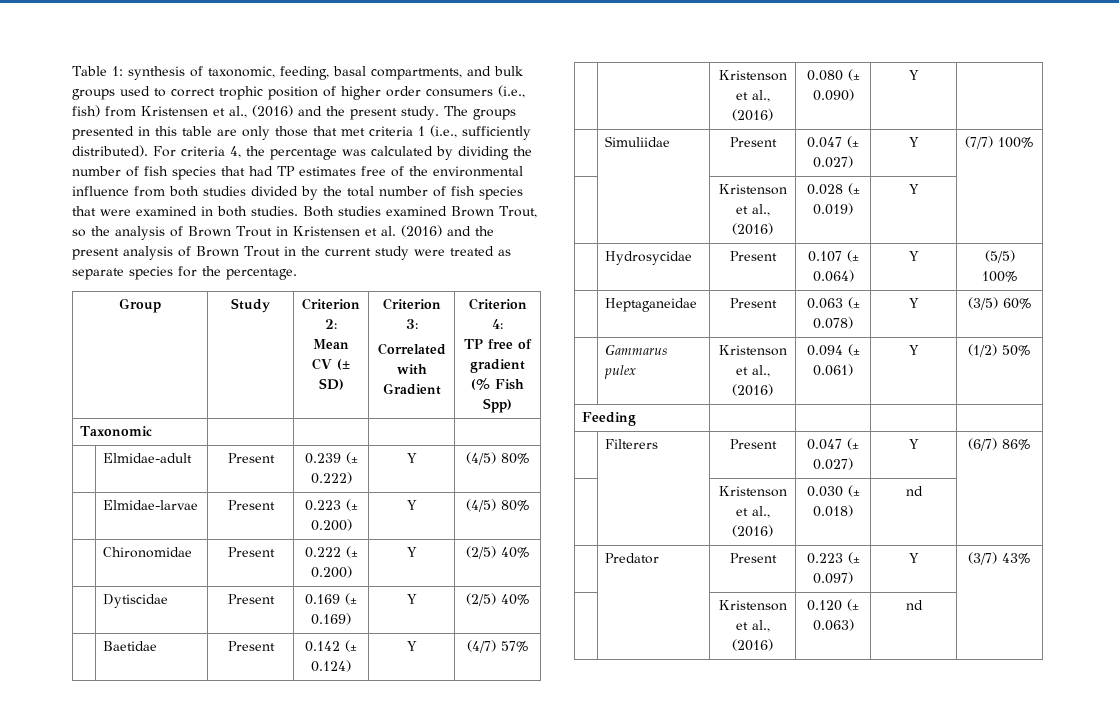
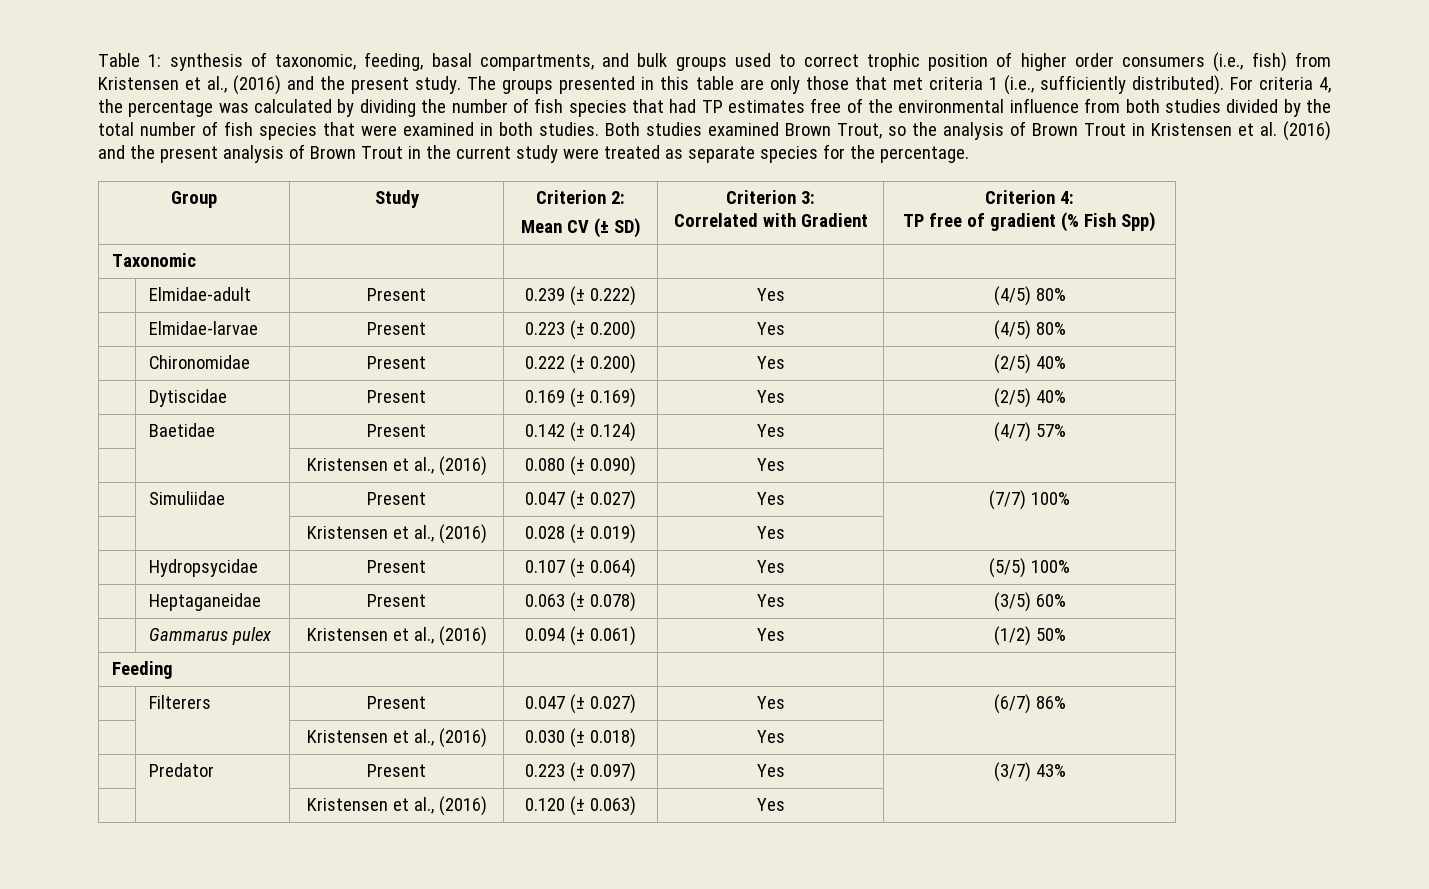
- | Elmidae-adult | Present | 0.239 (± 0.222) | Y | (4/5) 80%
+ | Elmidae-adult | Present | 0.239 (± 0.222) | Yes | (4/5) 80%
- | Elmidae-larvae | Present | 0.223 (± 0.200) | Y | (4/5) 80%
+ | Elmidae-larvae | Present | 0.223 (± 0.200) | Yes | (4/5) 80%
- | Chironomidae | Present | 0.222 (± 0.200) | Y | (2/5) 40%
+ | Chironomidae | Present | 0.222 (± 0.200) | Yes | (2/5) 40%
- | Dytiscidae | Present | 0.169 (± 0.169) | Y | (2/5) 40%
+ | Dytiscidae | Present | 0.169 (± 0.169) | Yes | (2/5) 40%
- | Baetidae | Present | 0.142 (± 0.124) | Y | (4/7) 57%
+ | Baetidae | Present | 0.142 (± 0.124) | Yes | (4/7) 57%
- | | Kristenson et al., (2016) | 0.080 (± 0.090) | Y |
+ | | Kristensen et al., (2016) | 0.080 (± 0.090) | Yes |
- | Simuliidae | Present | 0.047 (± 0.027) | Y | (7/7) 100%
+ | Simuliidae | Present | 0.047 (± 0.027) | Yes | (7/7) 100%
- | | Kristenson et al., (2016) | 0.028 (± 0.019) | Y |
- | Hydrosycidae | Present | 0.107 (± 0.064) | Y | (5/5) 100%
+ | | Kristensen et al., (2016) | 0.028 (± 0.019) | Yes |
+ | Hydropsycidae | Present | 0.107 (± 0.064) | Yes | (5/5) 100%
- | Heptaganeidae | Present | 0.063 (± 0.078) | Y | (3/5) 60%
+ | Heptaganeidae | Present | 0.063 (± 0.078) | Yes | (3/5) 60%
- | Gammarus pulex | Kristenson et al., (2016) | 0.094 (± 0.061) | Y | (1/2) 50%
+ | Gammarus pulex | Kristensen et al., (2016) | 0.094 (± 0.061) | Yes | (1/2) 50%
- | Filterers | Present | 0.047 (± 0.027) | Y | (6/7) 86%
+ | Filterers | Present | 0.047 (± 0.027) | Yes | (6/7) 86%
- | | Kristenson et al., (2016) | 0.030 (± 0.018) | nd |
+ | | Kristensen et al., (2016) | 0.030 (± 0.018) | Yes |
- | Predator | Present | 0.223 (± 0.097) | Y | (3/7) 43%
+ | Predator | Present | 0.223 (± 0.097) | Yes | (3/7) 43%
- | | Kristenson et al., (2016) | 0.120 (± 0.063) | nd |
+ | | Kristensen et al., (2016) | 0.120 (± 0.063) | Yes |

